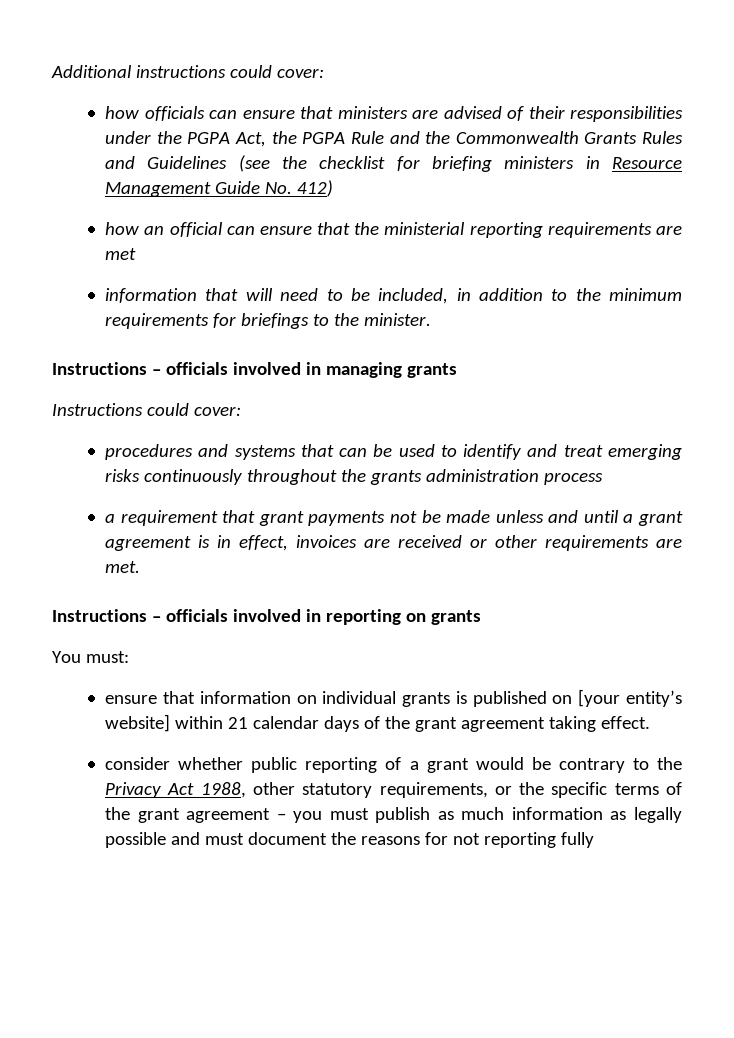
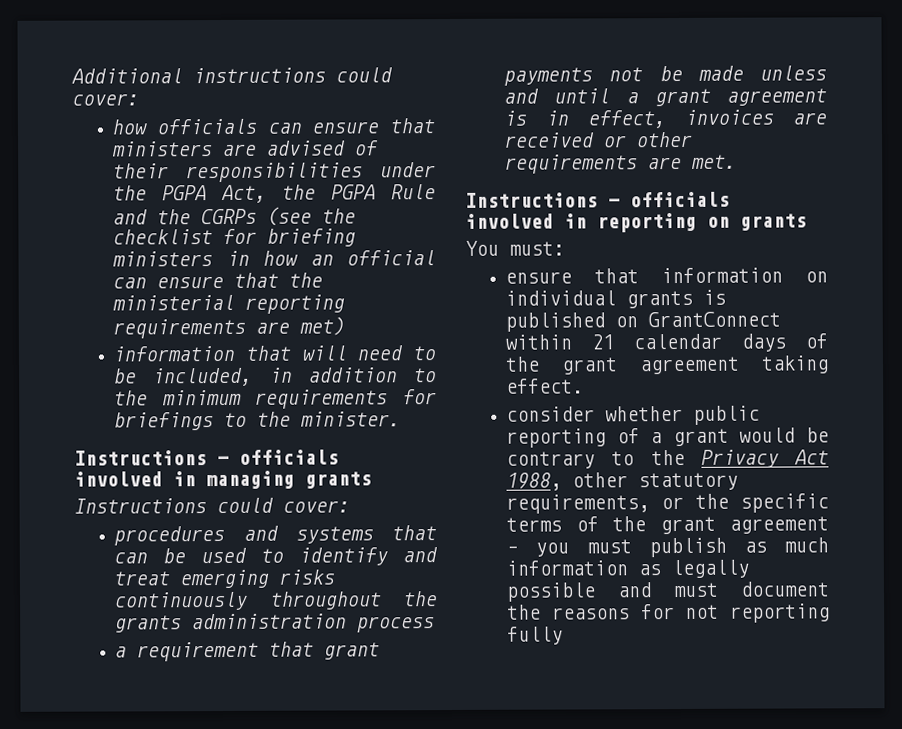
- how officials can ensure that ministers are advised of their responsibilities under the PGPA Act, the PGPA Rule and the Commonwealth Grants Rules and Guidelines (see the checklist for briefing ministers in Resource Management Guide No. 412)
- how an official can ensure that the ministerial reporting requirements are met
+ how officials can ensure that ministers are advised of their responsibilities under the PGPA Act, the PGPA Rule and the CGRPs (see the checklist for briefing ministers in how an official can ensure that the ministerial reporting requirements are met)
- ensure that information on individual grants is published on [your entity’s website] within 21 calendar days of the grant agreement taking effect.
+ ensure that information on individual grants is published on GrantConnect within 21 calendar days of the grant agreement taking effect.

